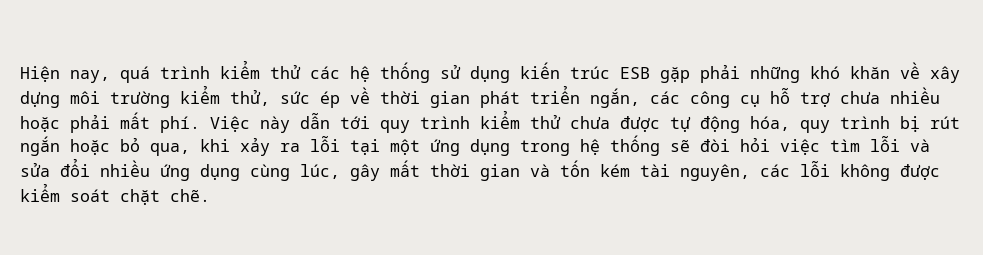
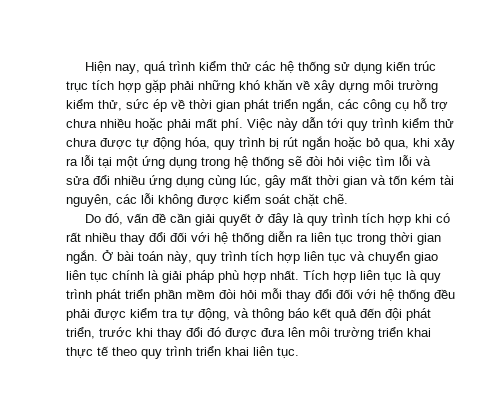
- Hiện nay, quá trình kiểm thử các hệ thống sử dụng kiến trúc ESB gặp phải những khó khăn về xây dựng môi trường kiểm thử, sức ép về thời gian phát triển ngắn, các công cụ hỗ trợ chưa nhiều hoặc phải mất phí.
+ Hiện nay, quá trình kiểm thử các hệ thống sử dụng kiến trúc trục tích hợp gặp phải những khó khăn về xây dựng môi trường kiểm thử, sức ép về thời gian phát triển ngắn, các công cụ hỗ trợ chưa nhiều hoặc phải mất phí.
+ Do đó, vấn đề cần giải quyết ở đây là quy trình tích hợp khi có rất nhiều thay đổi đối với hệ thống diễn ra liên tục trong thời gian ngắn. Ở bài toán này, quy trình tích hợp liên tục và chuyển giao liên tục chính là giải pháp phù hợp nhất. Tích hợp liên tục là quy trình phát triển phần mềm đòi hỏi mỗi thay đổi đối với hệ thống đều phải được kiểm tra tự động, và thông báo kết quả đến đội phát triển, trước khi thay đổi đó được đưa lên môi trường triển khai thực tế theo quy trình triển khai liên tục.

